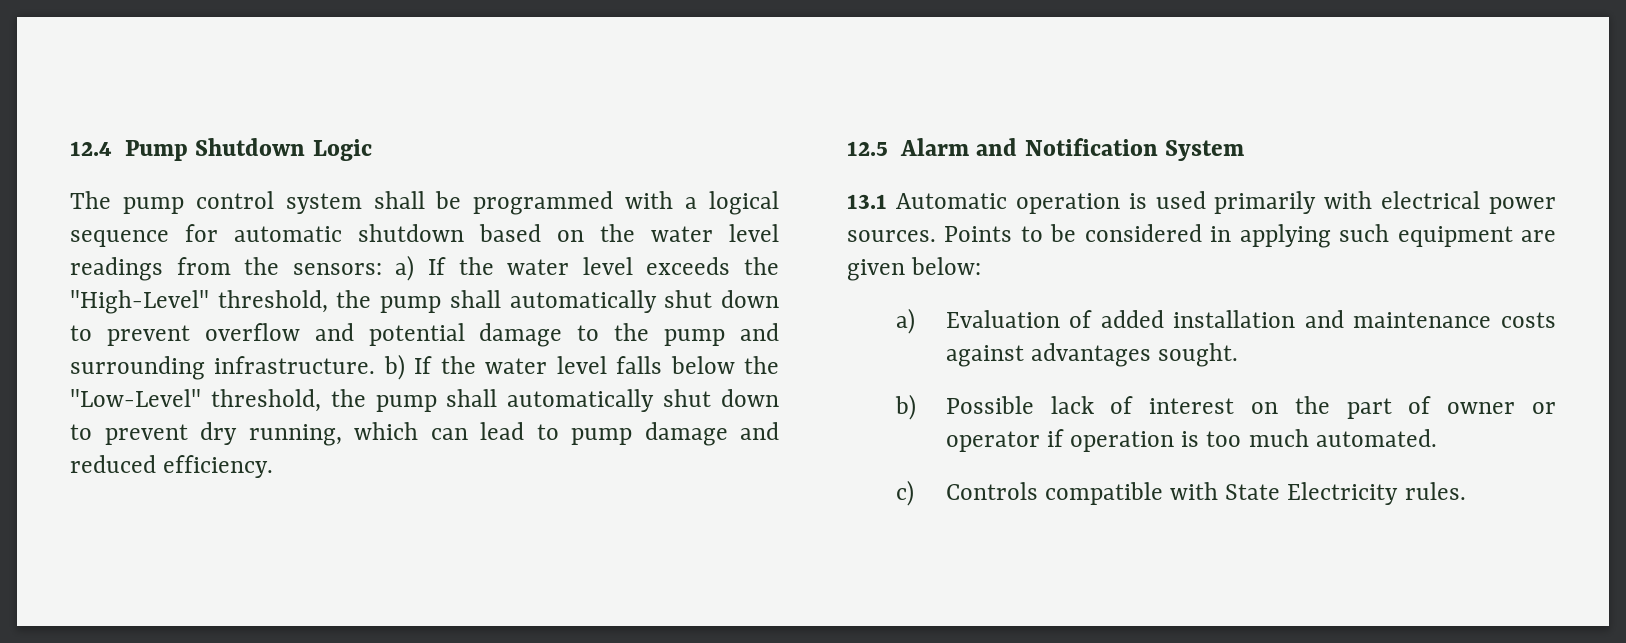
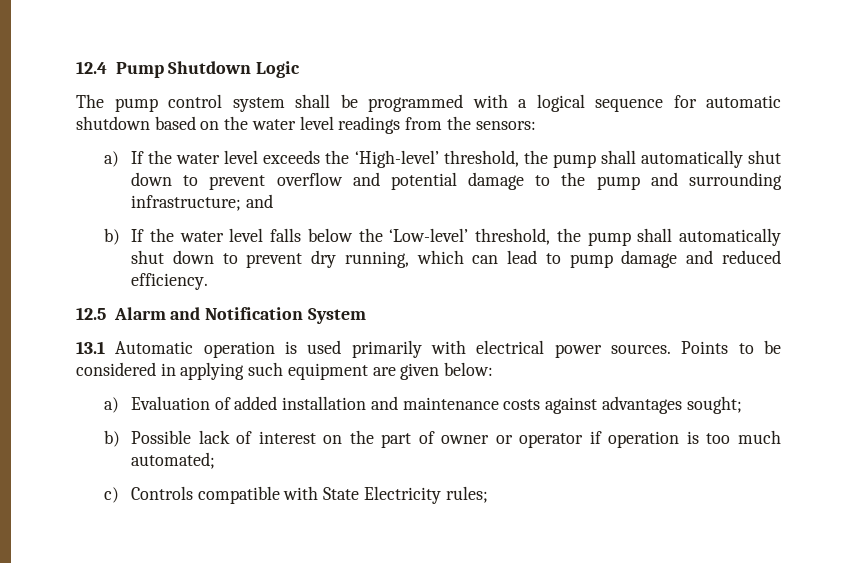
- The pump control system shall be programmed with a logical sequence for automatic shutdown based on the water level readings from the sensors: a) If the water level exceeds the "High-Level" threshold, the pump shall automatically shut down to prevent overflow and potential damage to the pump and surrounding infrastructure. b) If the water level falls below the "Low-Level" threshold, the pump shall automatically shut down to prevent dry running, which can lead to pump damage and reduced efficiency.
+ The pump control system shall be programmed with a logical sequence for automatic shutdown based on the water level readings from the sensors:
+ a) If the water level exceeds the ‘High-level’ threshold, the pump shall automatically shut down to prevent overflow and potential damage to the pump and surrounding infrastructure; and
+ b) If the water level falls below the ‘Low-level’ threshold, the pump shall automatically shut down to prevent dry running, which can lead to pump damage and reduced efficiency.
- a) Evaluation of added installation and maintenance costs against advantages sought.
+ a) Evaluation of added installation and maintenance costs against advantages sought;
- b) Possible lack of interest on the part of owner or operator if operation is too much automated.
+ b) Possible lack of interest on the part of owner or operator if operation is too much automated;
- c) Controls compatible with State Electricity rules.
+ c) Controls compatible with State Electricity rules;

